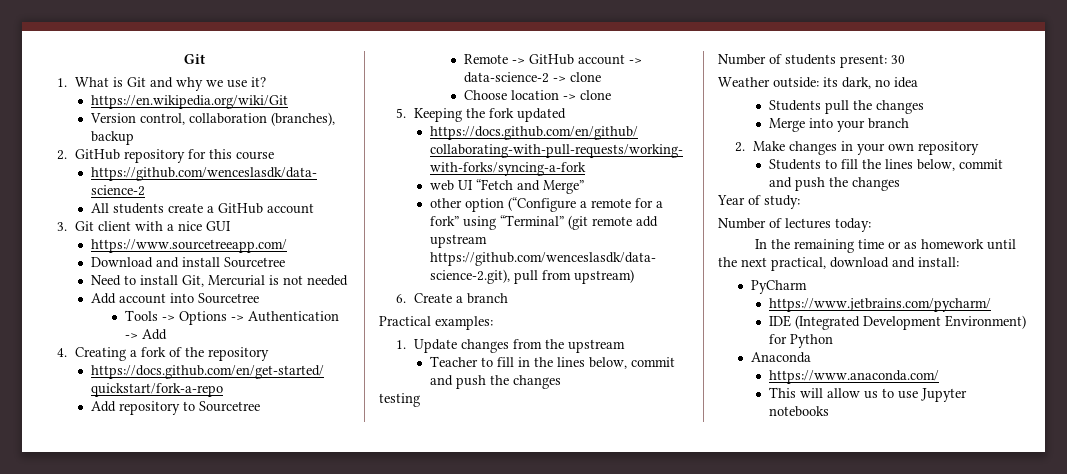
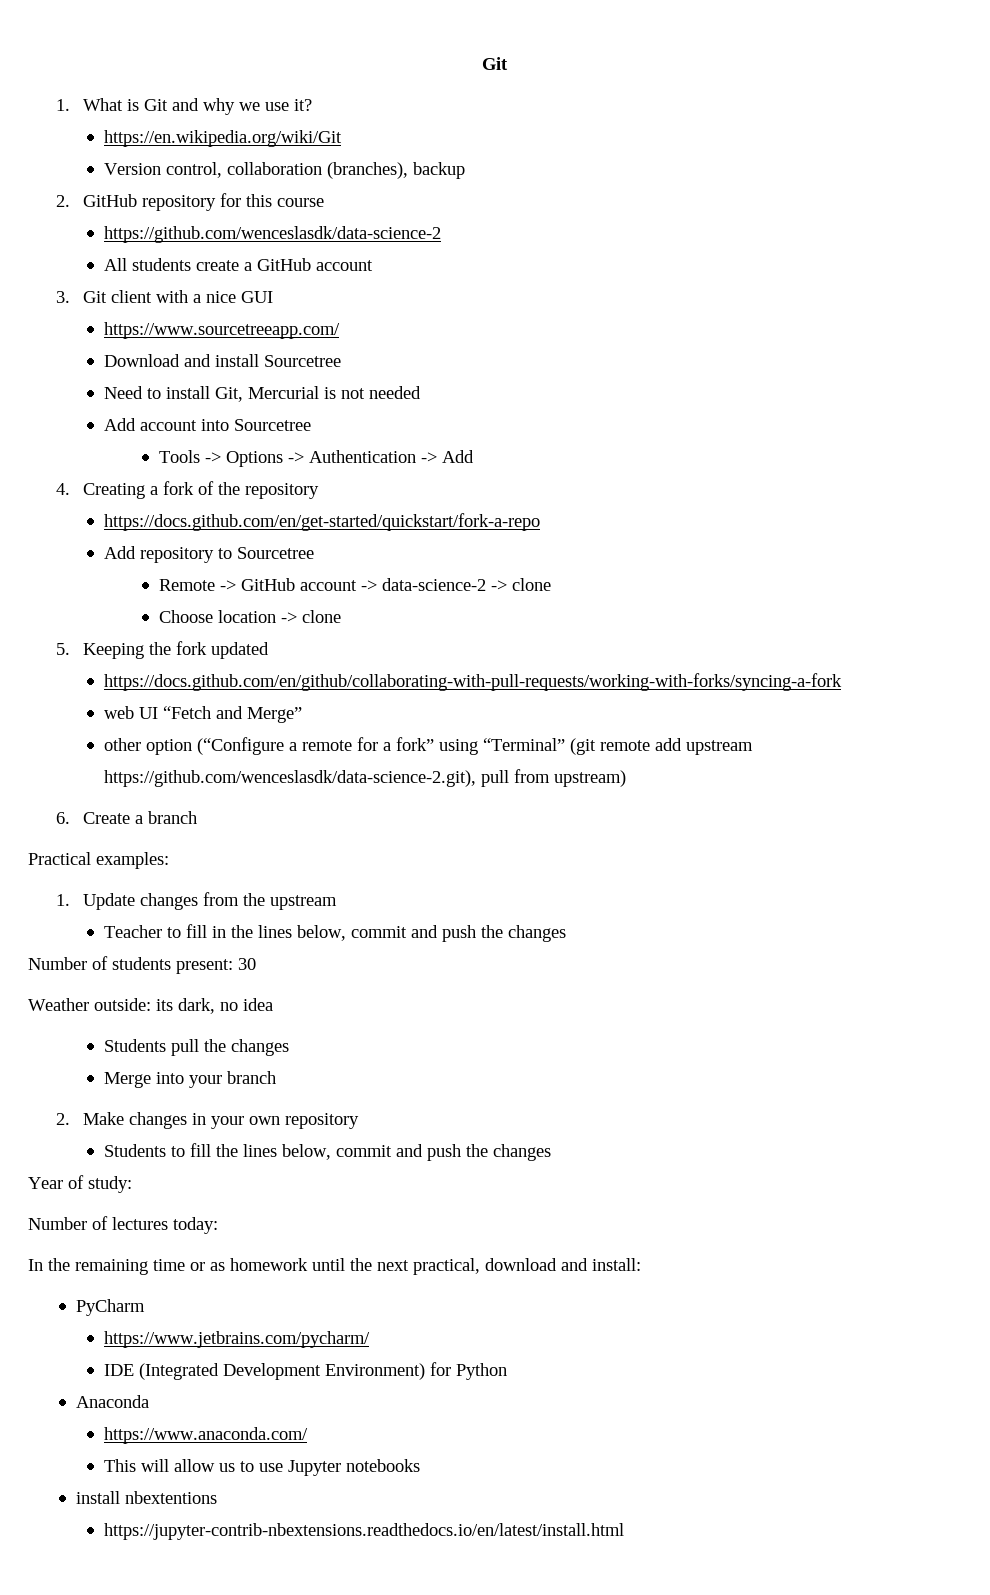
- testing
+ install nbextentions
+ https://jupyter-contrib-nbextensions.readthedocs.io/en/latest/install.html

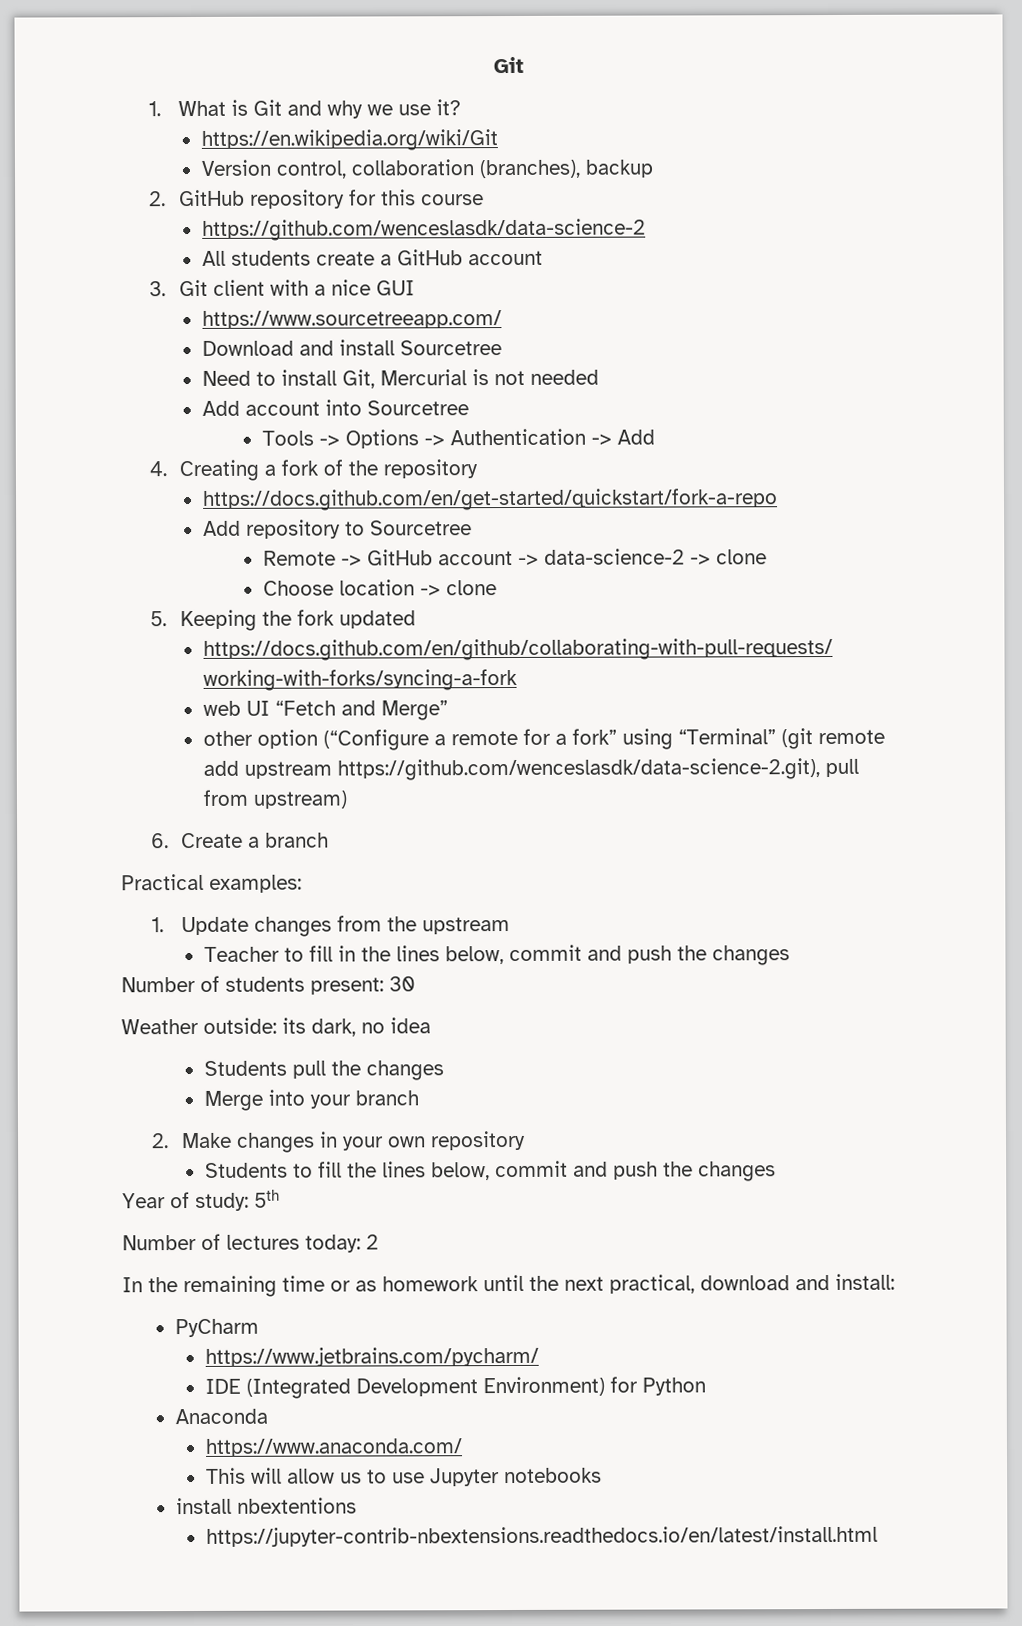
- Year of study:
+ Year of study: 5th
- Number of lectures today:
+ Number of lectures today: 2

